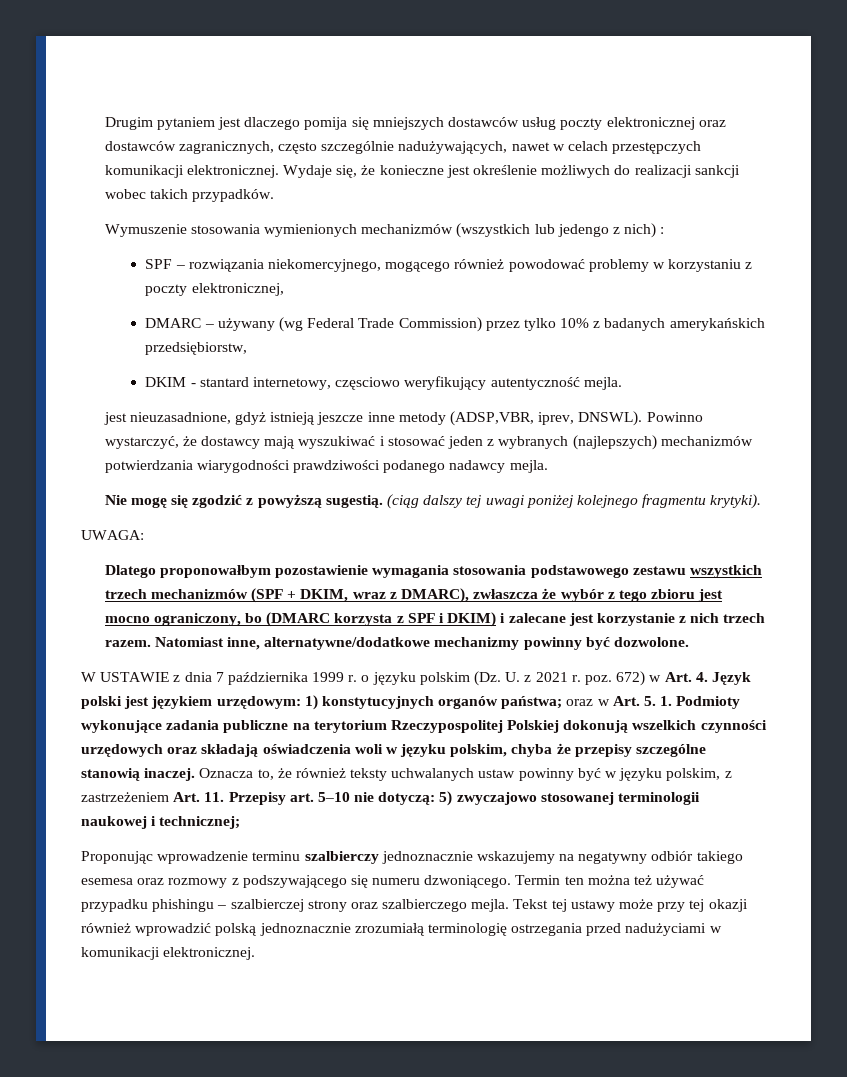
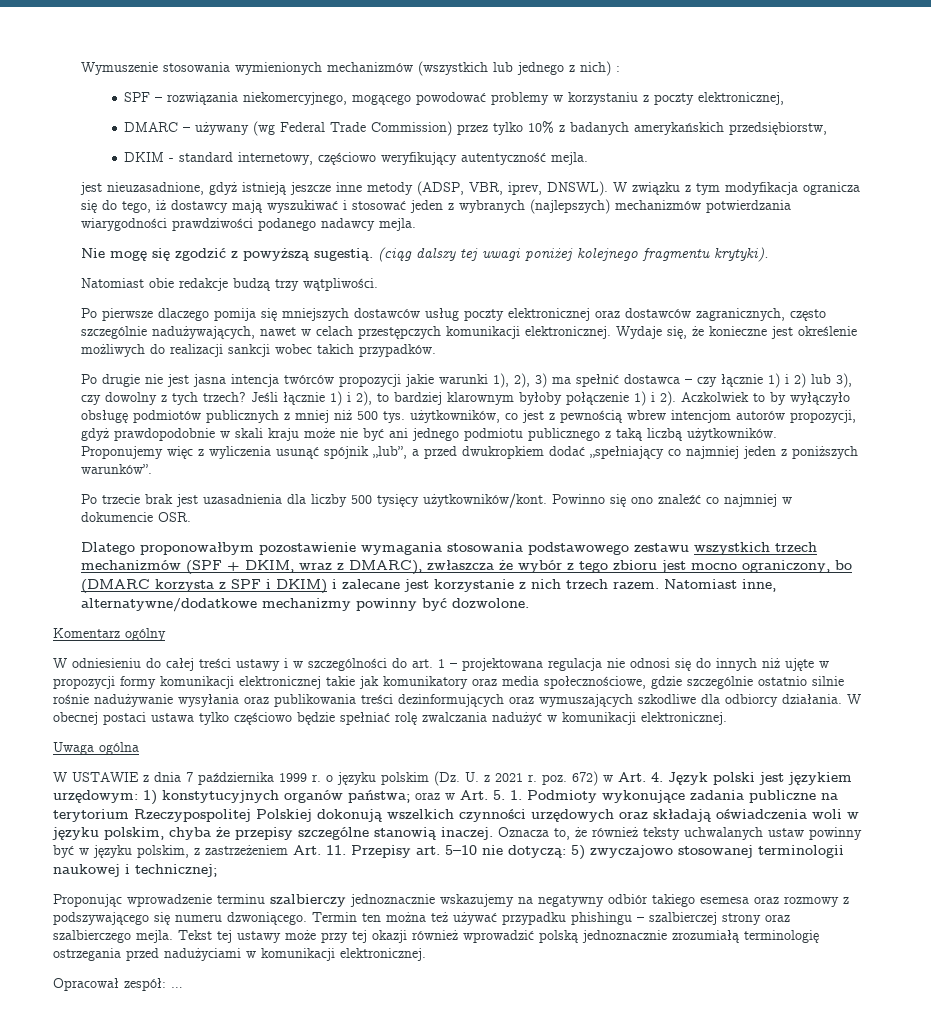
- Drugim pytaniem jest dlaczego pomija się mniejszych dostawców usług poczty elektronicznej oraz dostawców zagranicznych, często szczególnie nadużywających, nawet w celach przestępczych komunikacji elektronicznej.
+ Wymuszenie stosowania wymienionych mechanizmów (wszystkich lub jednego z nich) :
+ SPF – rozwiązania niekomercyjnego, mogącego powodować problemy w korzystaniu z poczty elektronicznej,
+ DMARC – używany (wg Federal Trade Commission) przez tylko 10% z badanych amerykańskich przedsiębiorstw,
+ DKIM - standard internetowy, częściowo weryfikujący autentyczność mejla.
+ jest nieuzasadnione, gdyż istnieją jeszcze inne metody (ADSP, VBR, iprev, DNSWL). W związku z tym modyfikacja ogranicza się do tego, iż dostawcy mają wyszukiwać i stosować jeden z wybranych (najlepszych) mechanizmów potwierdzania wiarygodności prawdziwości podanego nadawcy mejla.
+ Nie mogę się zgodzić z powyższą sugestią. (ciąg dalszy tej uwagi poniżej kolejnego fragmentu krytyki).
+ Natomiast obie redakcje budzą trzy wątpliwości.
+ Po pierwsze dlaczego pomija się mniejszych dostawców usług poczty elektronicznej oraz dostawców zagranicznych, często szczególnie nadużywających, nawet w celach przestępczych komunikacji elektronicznej.
- Wymuszenie stosowania wymienionych mechanizmów (wszystkich lub jedengo z nich) :
- SPF – rozwiązania niekomercyjnego, mogącego również powodować problemy w korzystaniu z poczty elektronicznej,
- DMARC – używany (wg Federal Trade Commission) przez tylko 10% z badanych amerykańskich przedsiębiorstw,
- DKIM - stantard internetowy, częsciowo weryfikujący autentyczność mejla.
- jest nieuzasadnione, gdyż istnieją jeszcze inne metody (ADSP,VBR, iprev, DNSWL). Powinno wystarczyć, że dostawcy mają wyszukiwać i stosować jeden z wybranych (najlepszych) mechanizmów potwierdzania wiarygodności prawdziwości podanego nadawcy mejla.
- Nie mogę się zgodzić z powyższą sugestią. (ciąg dalszy tej uwagi poniżej kolejnego fragmentu krytyki).
- UWAGA:
+ Po drugie nie jest jasna intencja twórców propozycji jakie warunki 1), 2), 3) ma spełnić dostawca – czy łącznie 1) i 2) lub 3), czy dowolny z tych trzech? Jeśli łącznie 1) i 2), to bardziej klarownym byłoby połączenie 1) i 2). Aczkolwiek to by wyłączyło obsługę podmiotów publicznych z mniej niż 500 tys. użytkowników, co jest z pewnością wbrew intencjom autorów propozycji, gdyż prawdopodobnie w skali kraju może nie być ani jednego podmiotu publicznego z taką liczbą użytkowników. Proponujemy więc z wyliczenia usunąć spójnik „lub”, a przed dwukropkiem dodać „spełniający co najmniej jeden z poniższych warunków”.
+ Po trzecie brak jest uzasadnienia dla liczby 500 tysięcy użytkowników/kont. Powinno się ono znaleźć co najmniej w dokumencie OSR.
+ Komentarz ogólny
+ W odniesieniu do całej treści ustawy i w szczególności do art. 1 – projektowana regulacja nie odnosi się do innych niż ujęte w propozycji formy komunikacji elektronicznej takie jak komunikatory oraz media społecznościowe, gdzie szczególnie ostatnio silnie rośnie nadużywanie wysyłania oraz publikowania treści dezinformujących oraz wymuszających szkodliwe dla odbiorcy działania. W obecnej postaci ustawa tylko częściowo będzie spełniać rolę zwalczania nadużyć w komunikacji elektronicznej.
+ Uwaga ogólna
+ Opracował zespół: …

